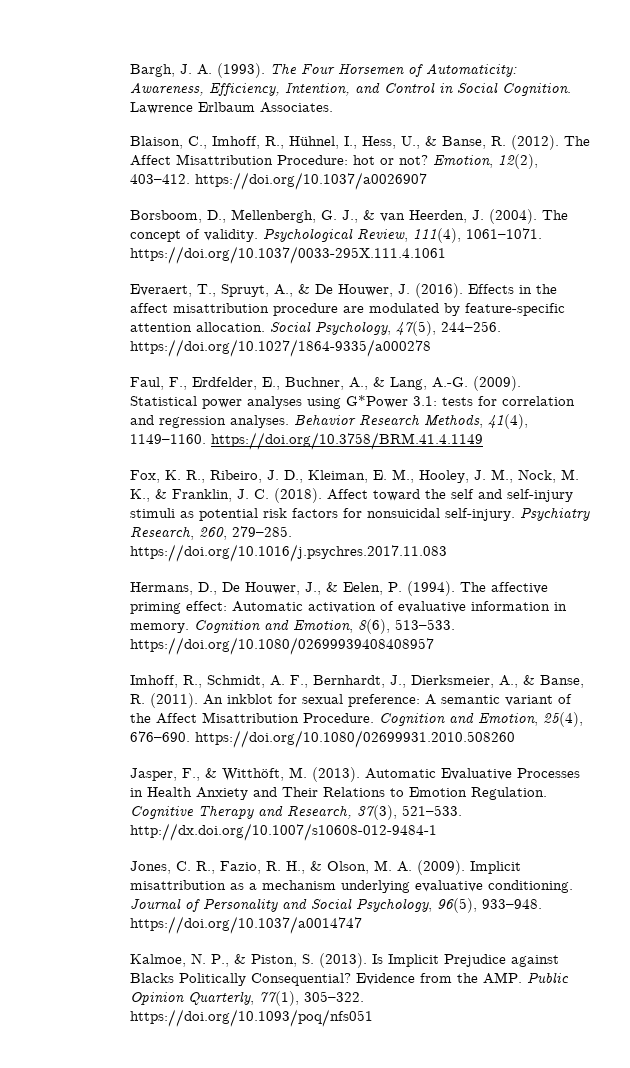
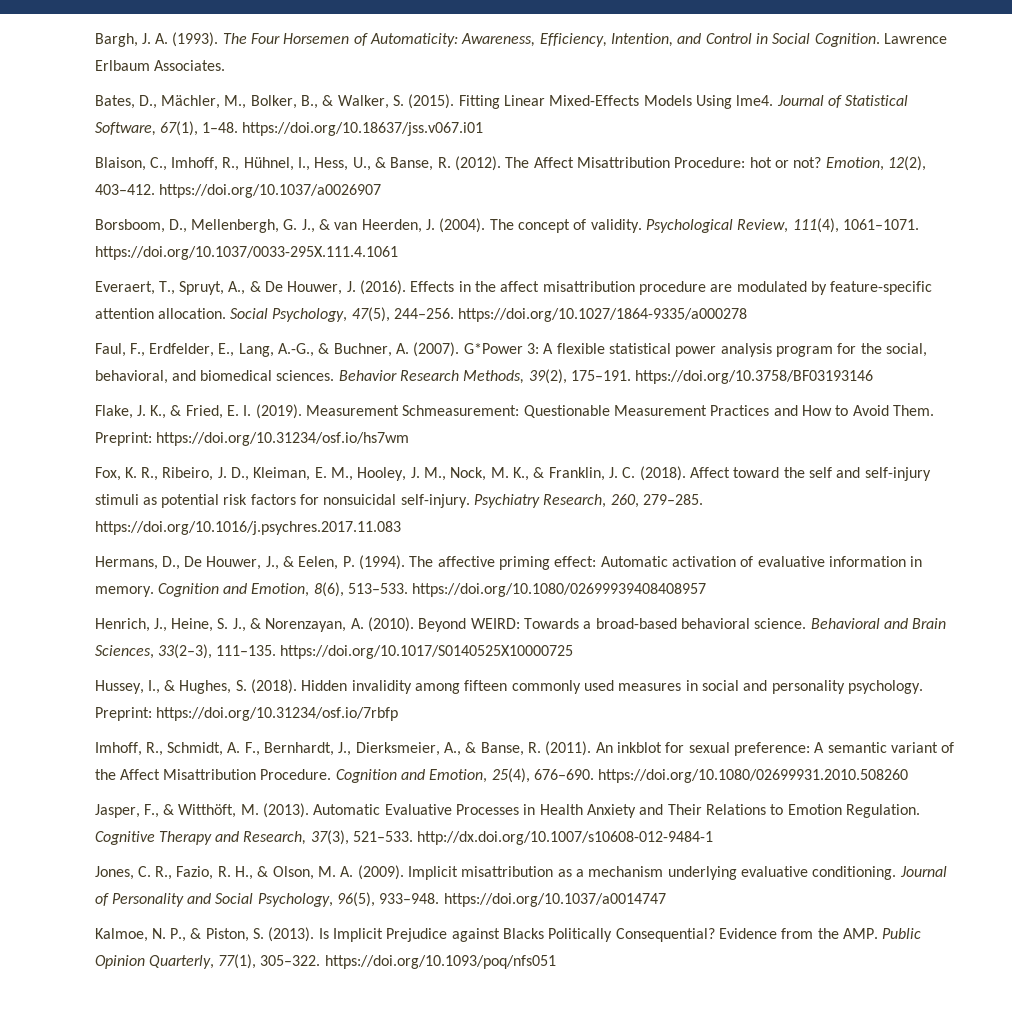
+ Bates, D., Mächler, M., Bolker, B., & Walker, S. (2015). Fitting Linear Mixed-Effects Models Using lme4. Journal of Statistical Software, 67(1), 1–48. https://doi.org/10.18637/jss.v067.i01
- Faul, F., Erdfelder, E., Buchner, A., & Lang, A.-G. (2009). Statistical power analyses using G*Power 3.1: tests for correlation and regression analyses. Behavior Research Methods, 41(4), 1149–1160. https://doi.org/10.3758/BRM.41.4.1149
+ Faul, F., Erdfelder, E., Lang, A.-G., & Buchner, A. (2007). G*Power 3: A flexible statistical power analysis program for the social, behavioral, and biomedical sciences. Behavior Research Methods, 39(2), 175–191. https://doi.org/10.3758/BF03193146
+ Flake, J. K., & Fried, E. I. (2019). Measurement Schmeasurement: Questionable Measurement Practices and How to Avoid Them. Preprint: https://doi.org/10.31234/osf.io/hs7wm
+ Henrich, J., Heine, S. J., & Norenzayan, A. (2010). Beyond WEIRD: Towards a broad-based behavioral science. Behavioral and Brain Sciences, 33(2–3), 111–135. https://doi.org/10.1017/S0140525X10000725
+ Hussey, I., & Hughes, S. (2018). Hidden invalidity among fifteen commonly used measures in social and personality psychology. Preprint: https://doi.org/10.31234/osf.io/7rbfp

